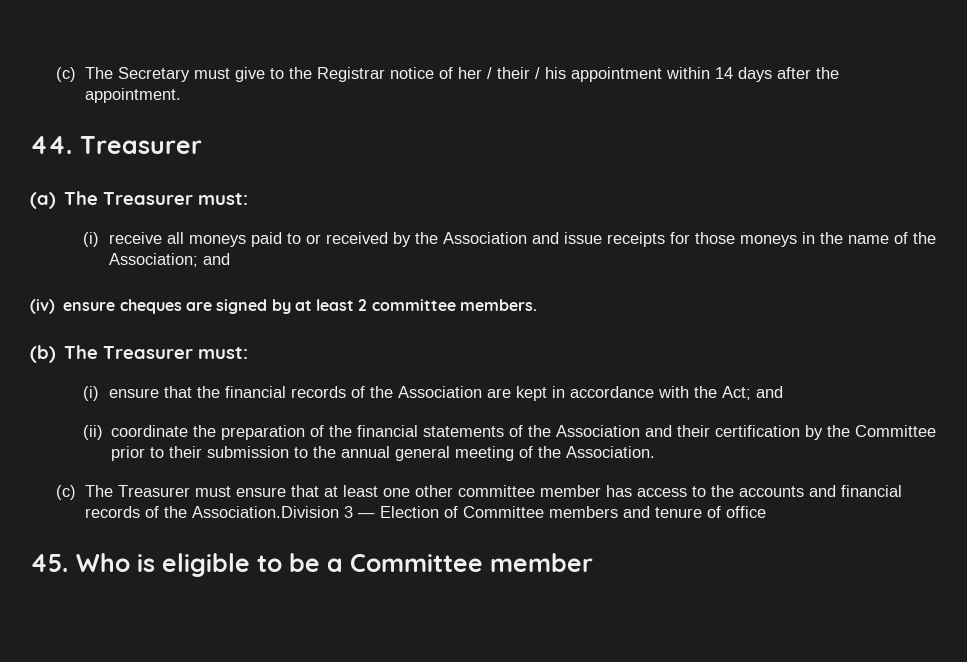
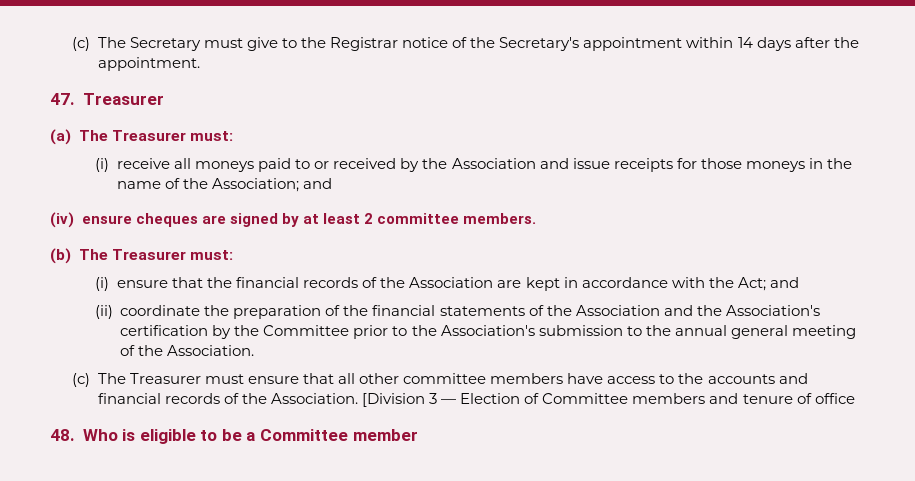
- (c) The Secretary must give to the Registrar notice of her / their / his appointment within 14 days after the appointment.
+ (c) The Secretary must give to the Registrar notice of the Secretary's appointment within 14 days after the appointment.
- 44. Treasurer
+ 47. Treasurer
- (ii) coordinate the preparation of the financial statements of the Association and their certification by the Committee prior to their submission to the annual general meeting of the Association.
+ (ii) coordinate the preparation of the financial statements of the Association and the Association's certification by the Committee prior to the Association's submission to the annual general meeting of the Association.
- (c) The Treasurer must ensure that at least one other committee member has access to the accounts and financial records of the Association.Division 3 — Election of Committee members and tenure of office
+ (c) The Treasurer must ensure that all other committee members have access to the accounts and financial records of the Association. [Division 3 — Election of Committee members and tenure of office
- 45. Who is eligible to be a Committee member
+ 48. Who is eligible to be a Committee member

